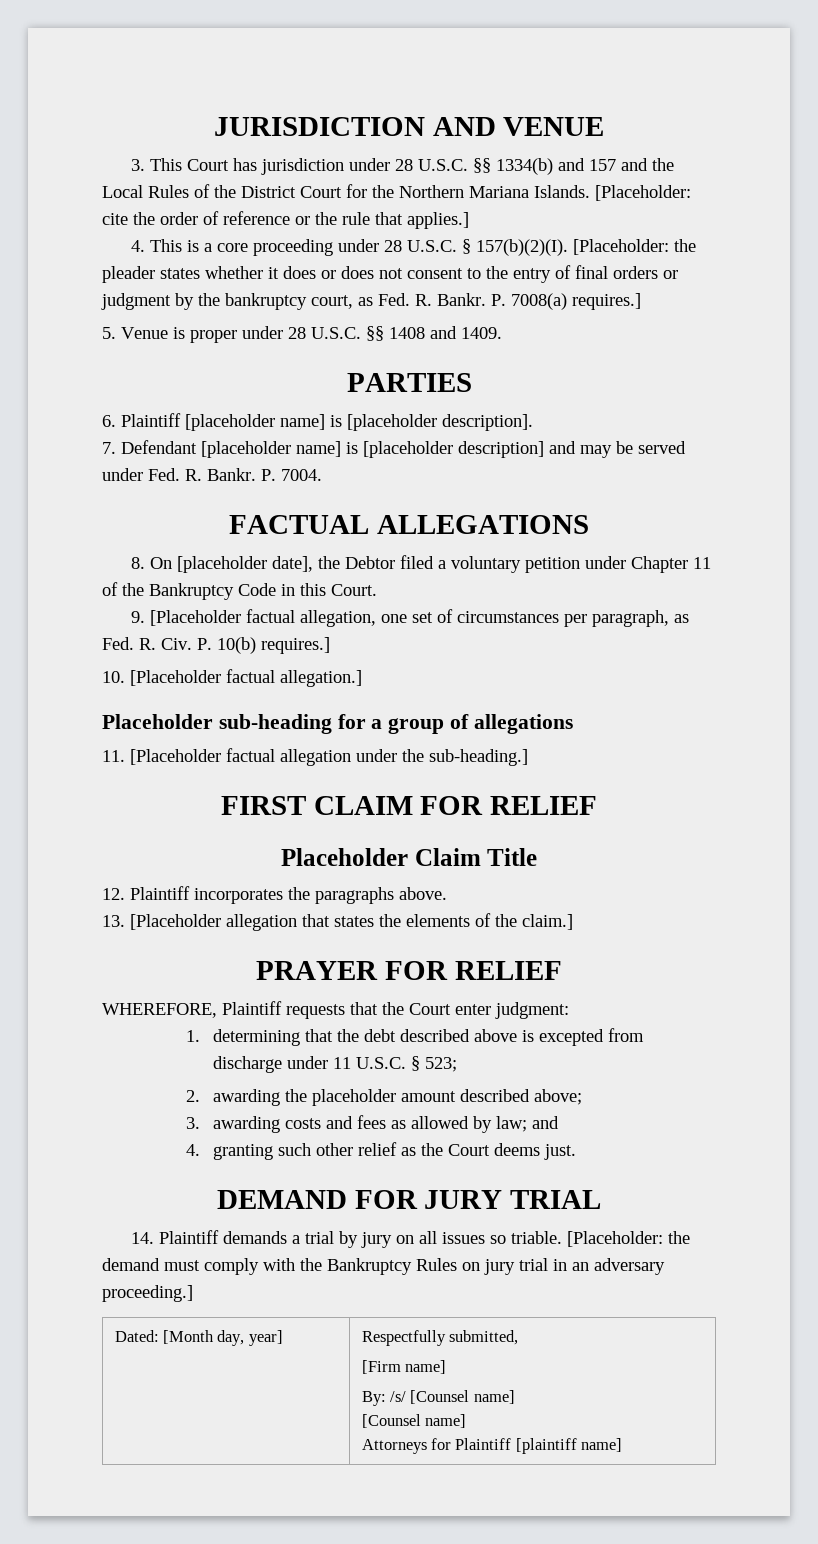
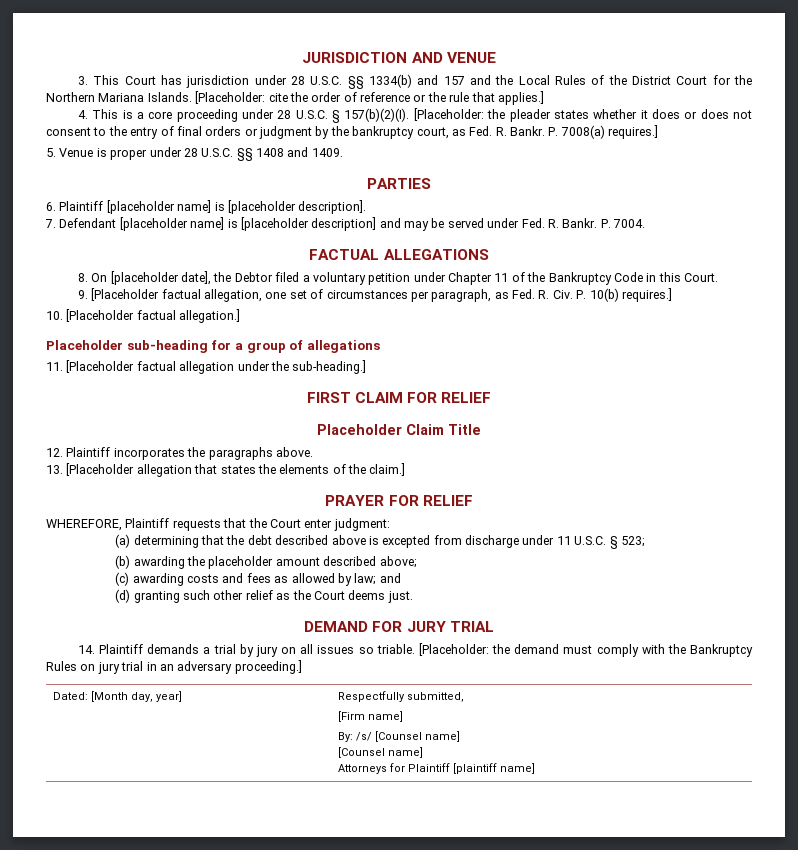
- 1. determining that the debt described above is excepted from discharge under 11 U.S.C. § 523;
+ (a) determining that the debt described above is excepted from discharge under 11 U.S.C. § 523;
- 2. awarding the placeholder amount described above;
+ (b) awarding the placeholder amount described above;
- 3. awarding costs and fees as allowed by law; and
+ (c) awarding costs and fees as allowed by law; and
- 4. granting such other relief as the Court deems just.
+ (d) granting such other relief as the Court deems just.

